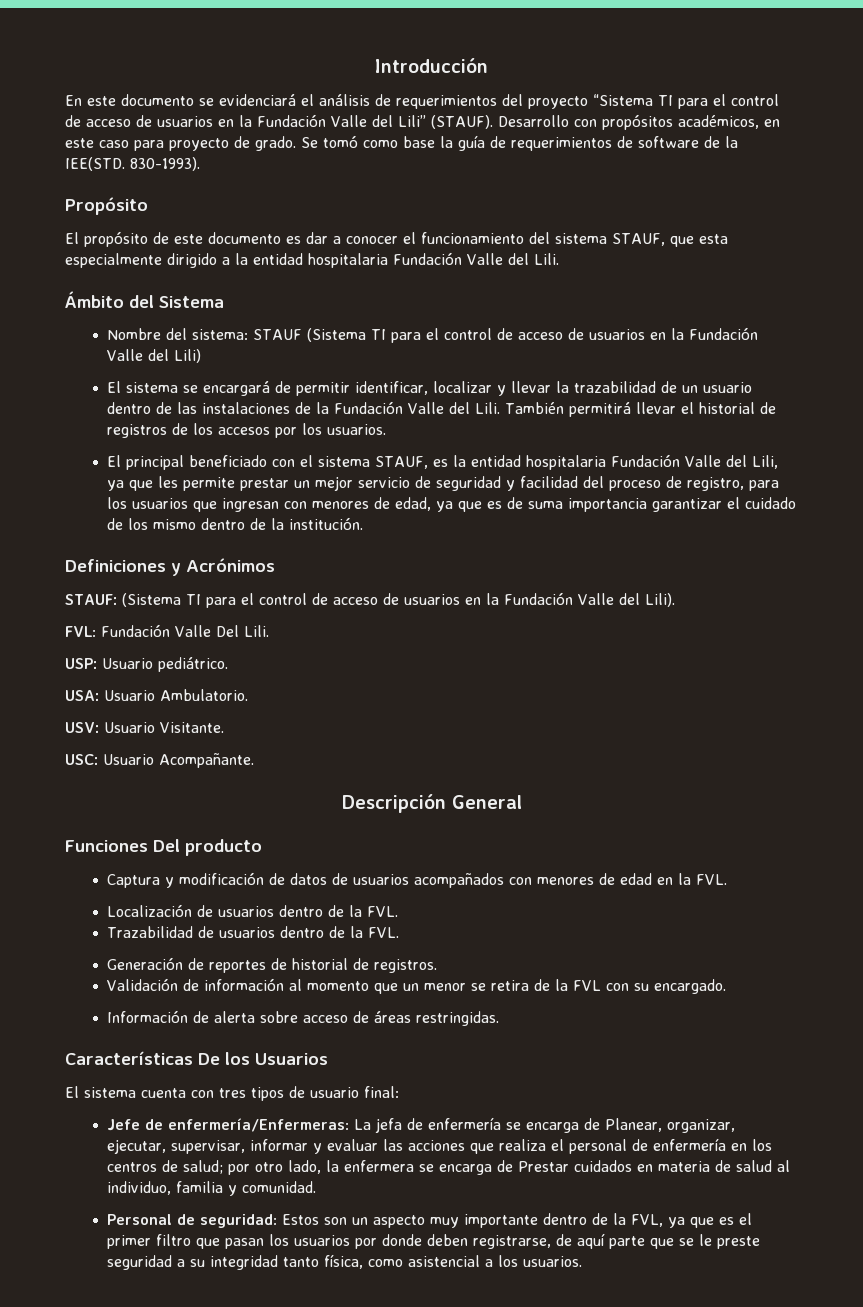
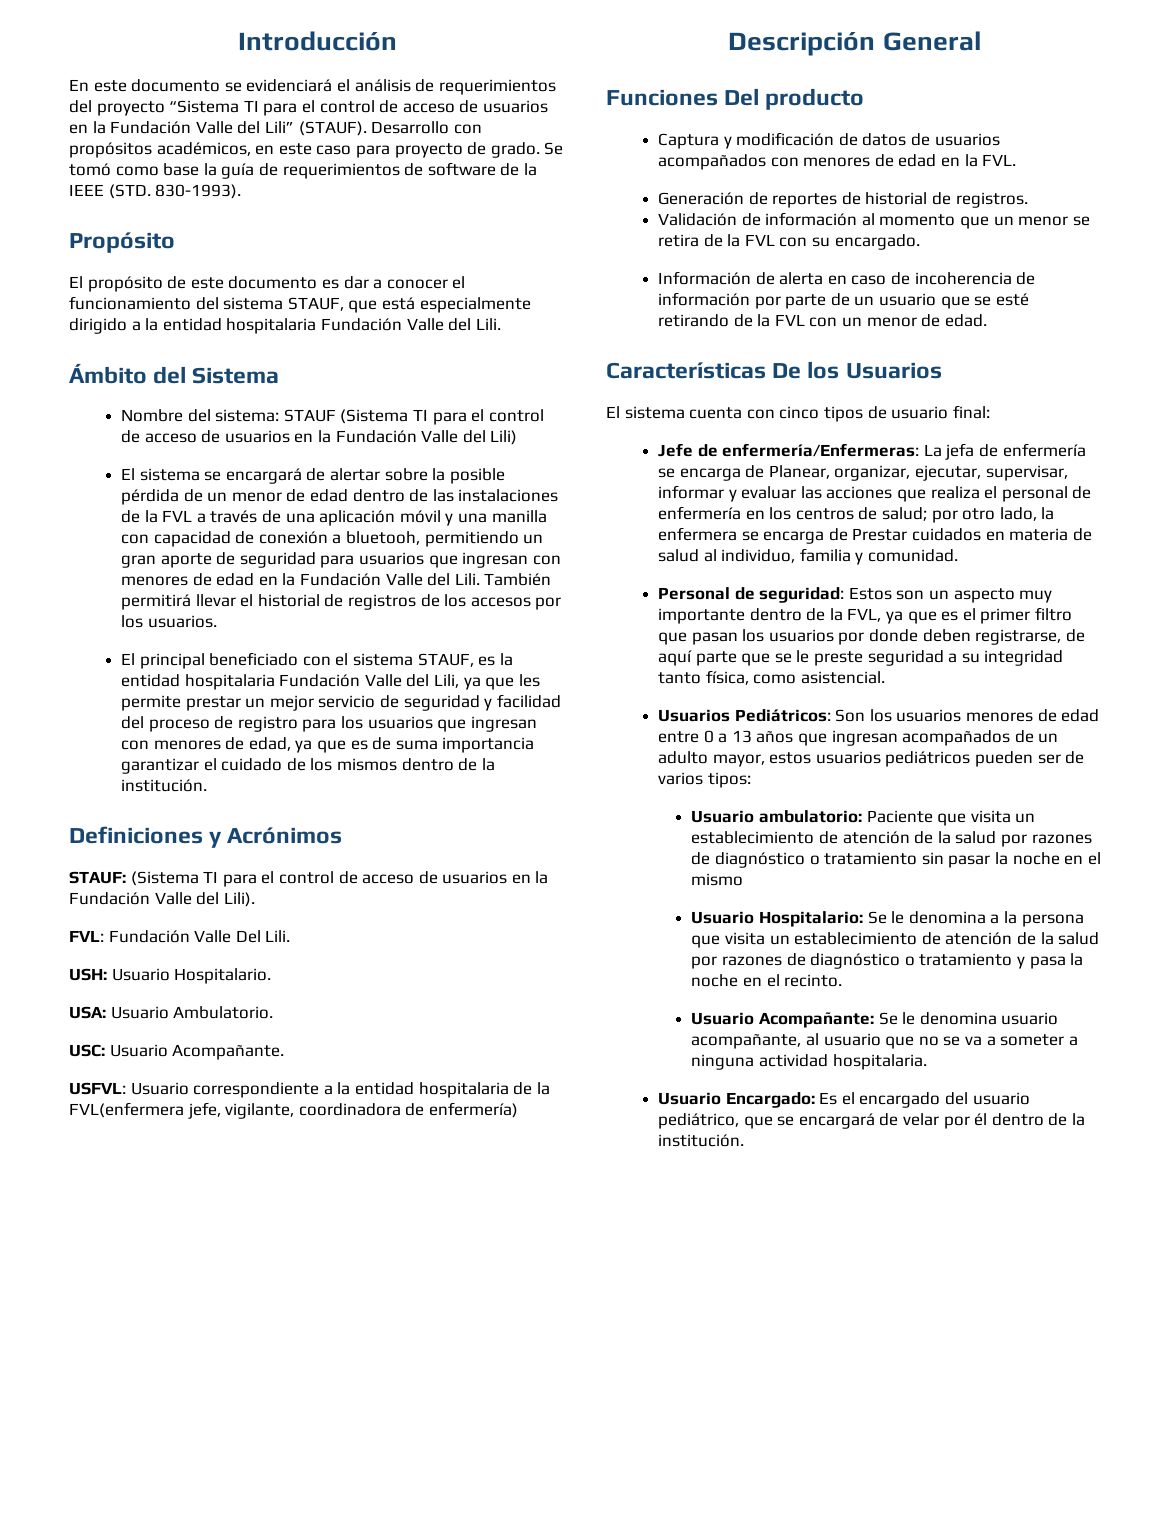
- Se tomó como base la guía de requerimientos de software de la IEE(STD. 830-1993).
+ Se tomó como base la guía de requerimientos de software de la IEEE (STD. 830-1993).
- El propósito de este documento es dar a conocer el funcionamiento del sistema STAUF, que esta especialmente dirigido a la entidad hospitalaria Fundación Valle del Lili.
+ El propósito de este documento es dar a conocer el funcionamiento del sistema STAUF, que está especialmente dirigido a la entidad hospitalaria Fundación Valle del Lili.
- El sistema se encargará de permitir identificar, localizar y llevar la trazabilidad de un usuario dentro de las instalaciones de la Fundación Valle del Lili.
+ El sistema se encargará de alertar sobre la posible pérdida de un menor de edad dentro de las instalaciones de la FVL a través de una aplicación móvil y una manilla con capacidad de conexión a bluetooh, permitiendo un gran aporte de seguridad para usuarios que ingresan con menores de edad en la Fundación Valle del Lili.
- El principal beneficiado con el sistema STAUF, es la entidad hospitalaria Fundación Valle del Lili, ya que les permite prestar un mejor servicio de seguridad y facilidad del proceso de registro, para los usuarios que ingresan con menores de edad, ya que es de suma importancia garantizar el cuidado de los mismo dentro de la institución.
+ El principal beneficiado con el sistema STAUF, es la entidad hospitalaria Fundación Valle del Lili, ya que les permite prestar un mejor servicio de seguridad y facilidad del proceso de registro para los usuarios que ingresan con menores de edad, ya que es de suma importancia garantizar el cuidado de los mismos dentro de la institución.
- USP: Usuario pediátrico.
+ USH: Usuario Hospitalario.
- USV: Usuario Visitante.
+ USFVL: Usuario correspondiente a la entidad hospitalaria de la FVL(enfermera jefe, vigilante, coordinadora de enfermería)
- Localización de usuarios dentro de la FVL.
- Trazabilidad de usuarios dentro de la FVL.
- Información de alerta sobre acceso de áreas restringidas.
+ Información de alerta en caso de incoherencia de información por parte de un usuario que se esté retirando de la FVL con un menor de edad.
- El sistema cuenta con tres tipos de usuario final:
+ El sistema cuenta con cinco tipos de usuario final:
- Personal de seguridad: Estos son un aspecto muy importante dentro de la FVL, ya que es el primer filtro que pasan los usuarios por donde deben registrarse, de aquí parte que se le preste seguridad a su integridad tanto física, como asistencial a los usuarios.
+ Personal de seguridad: Estos son un aspecto muy importante dentro de la FVL, ya que es el primer filtro que pasan los usuarios por donde deben registrarse, de aquí parte que se le preste seguridad a su integridad tanto física, como asistencial.
+ Usuarios Pediátricos: Son los usuarios menores de edad entre 0 a 13 años que ingresan acompañados de un adulto mayor, estos usuarios pediátricos pueden ser de varios tipos:
+ Usuario ambulatorio: Paciente que visita un establecimiento de atención de la salud por razones de diagnóstico o tratamiento sin pasar la noche en el mismo
+ Usuario Hospitalario: Se le denomina a la persona que visita un establecimiento de atención de la salud por razones de diagnóstico o tratamiento y pasa la noche en el recinto.
+ Usuario Acompañante: Se le denomina usuario acompañante, al usuario que no se va a someter a ninguna actividad hospitalaria.
+ Usuario Encargado: Es el encargado del usuario pediátrico, que se encargará de velar por él dentro de la institución.

